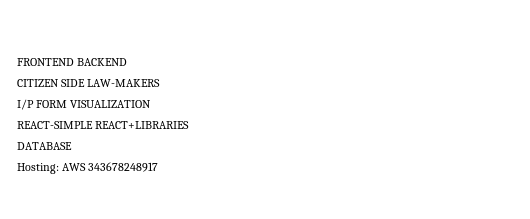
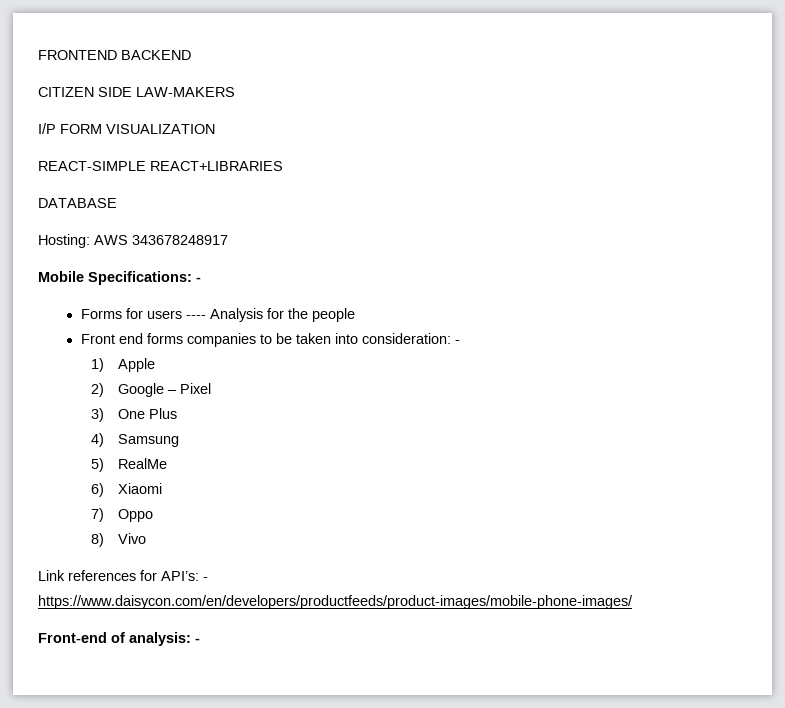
+ Mobile Specifications: -
+ Forms for users ---- Analysis for the people
+ Front end forms companies to be taken into consideration: -
+ 1) Apple
+ 2) Google – Pixel
+ 3) One Plus
+ 4) Samsung
+ 5) RealMe
+ 6) Xiaomi
+ 7) Oppo
+ 8) Vivo
+ Link references for API’s: - https://www.daisycon.com/en/developers/productfeeds/product-images/mobile-phone-images/
+ Front-end of analysis: -

